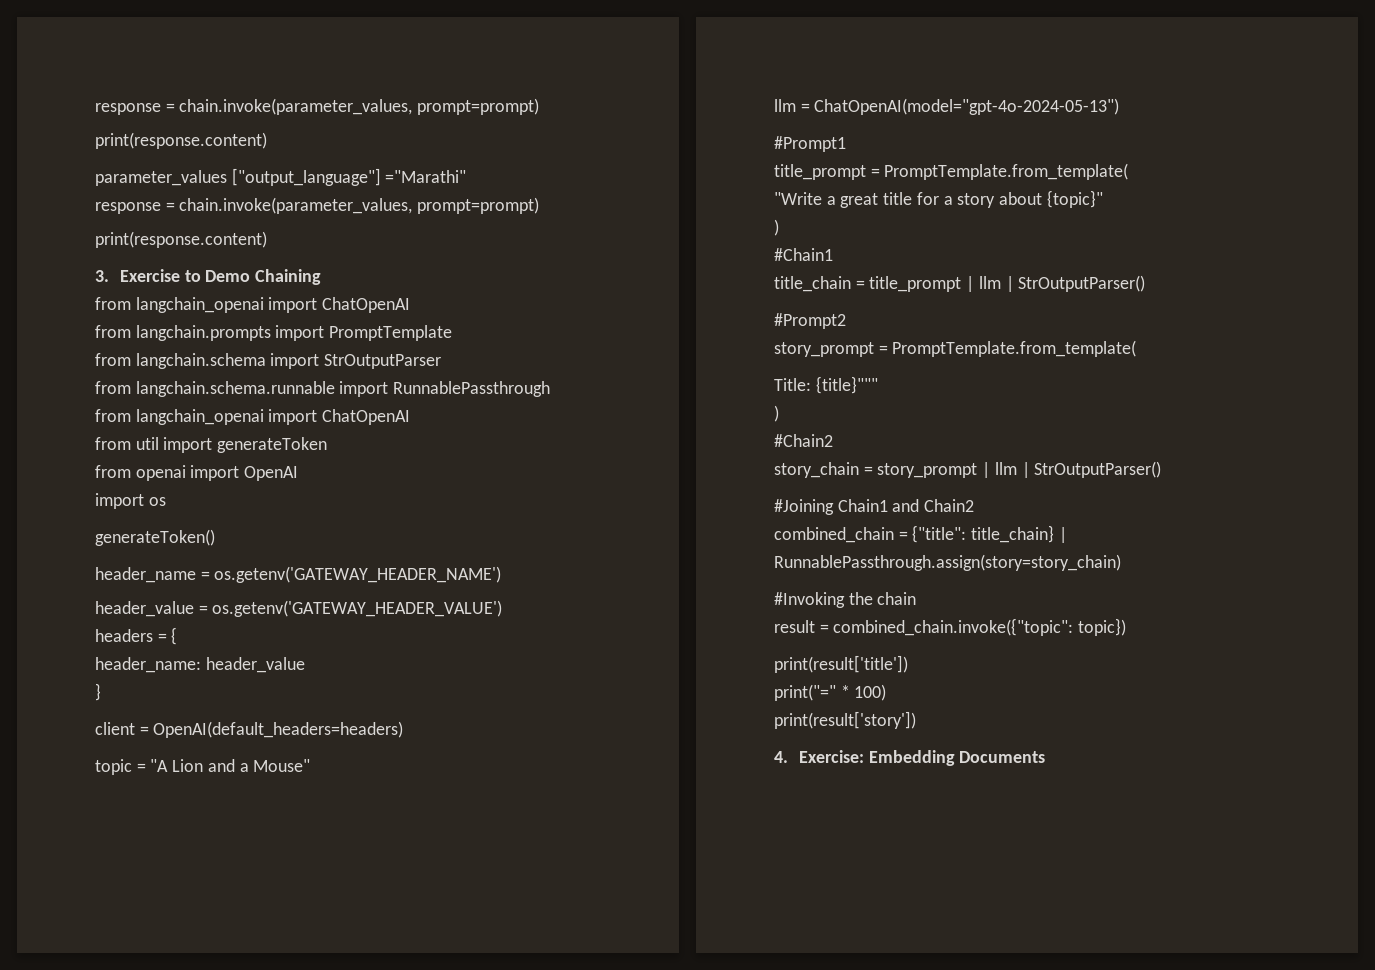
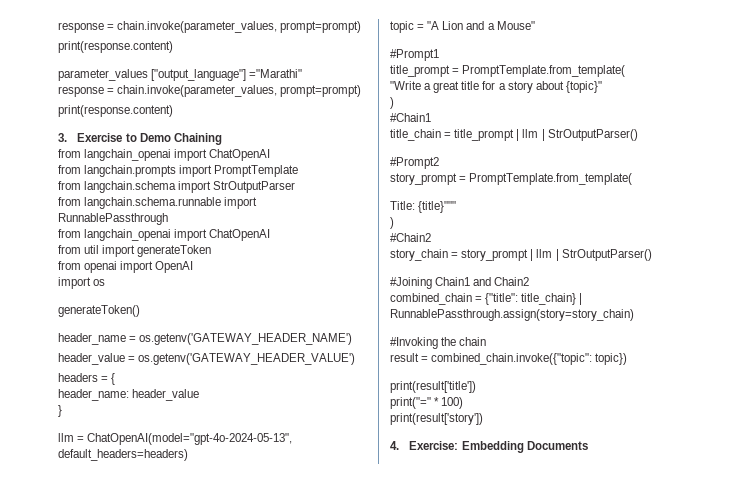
- client = OpenAI(default_headers=headers)
+ llm = ChatOpenAI(model="gpt-4o-2024-05-13", default_headers=headers)
- llm = ChatOpenAI(model="gpt-4o-2024-05-13")

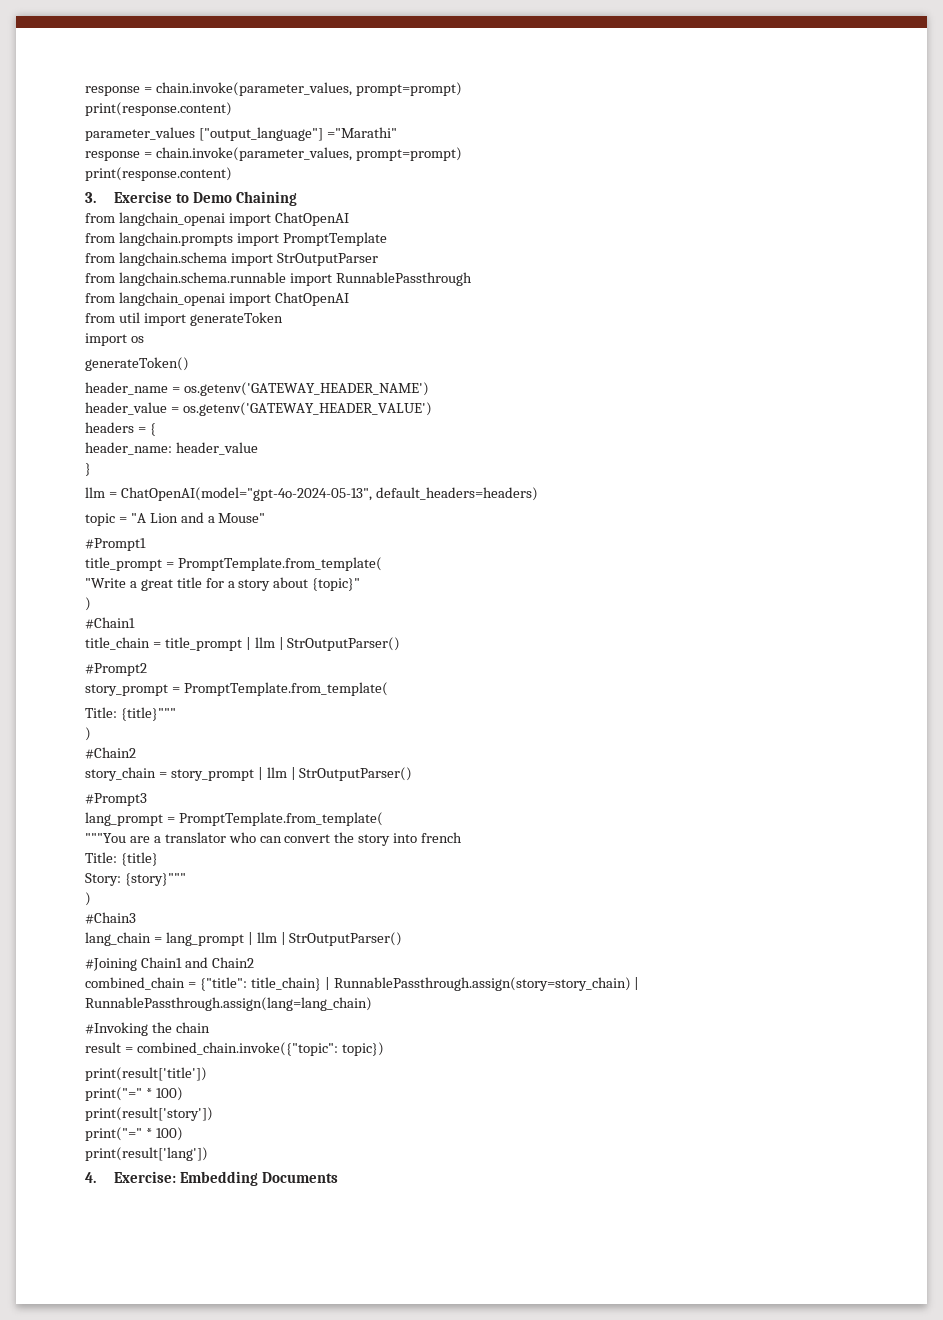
- from openai import OpenAI
+ #Prompt3
+ lang_prompt = PromptTemplate.from_template(
+ """You are a translator who can convert the story into french
+ Title: {title}
+ Story: {story}"""
+ )
+ #Chain3
+ lang_chain = lang_prompt | llm | StrOutputParser()
- combined_chain = {"title": title_chain} | RunnablePassthrough.assign(story=story_chain)
+ combined_chain = {"title": title_chain} | RunnablePassthrough.assign(story=story_chain) | RunnablePassthrough.assign(lang=lang_chain)
  print(result['story'])
+ print("=" * 100)
+ print(result['lang'])

